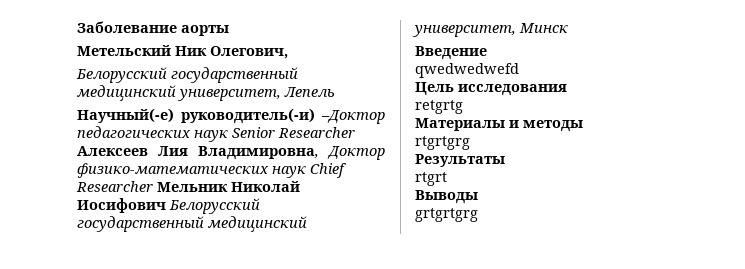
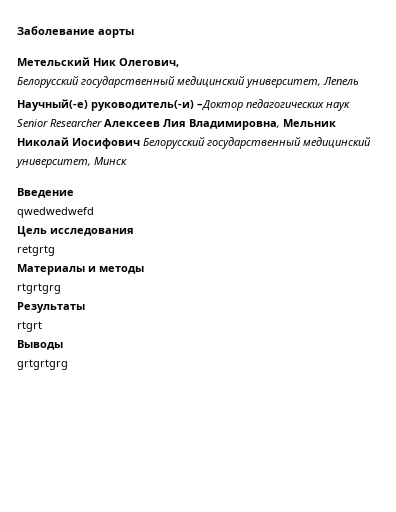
- Научный(-е) руководитель(-и) –Доктор педагогических наук Senior Researcher Алексеев Лия Владимировна, Доктор физико-математических наук Chief Researcher Мельник Николай Иосифович Белорусский государственный медицинский университет, Минск
+ Научный(-е) руководитель(-и) –Доктор педагогических наук Senior Researcher Алексеев Лия Владимировна, Мельник Николай Иосифович Белорусский государственный медицинский университет, Минск

